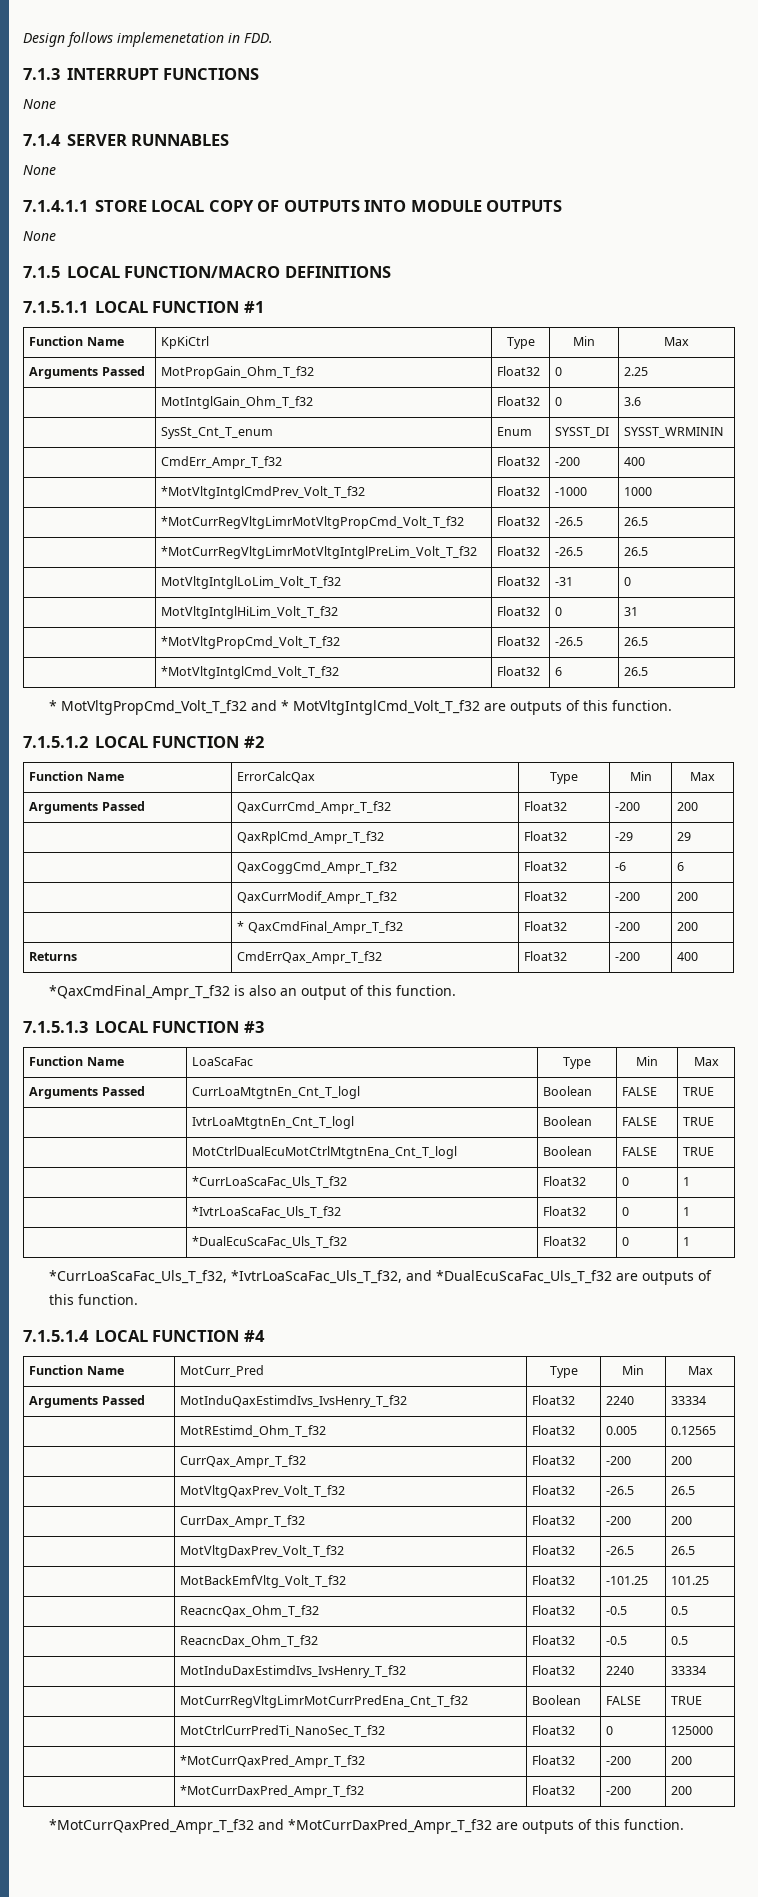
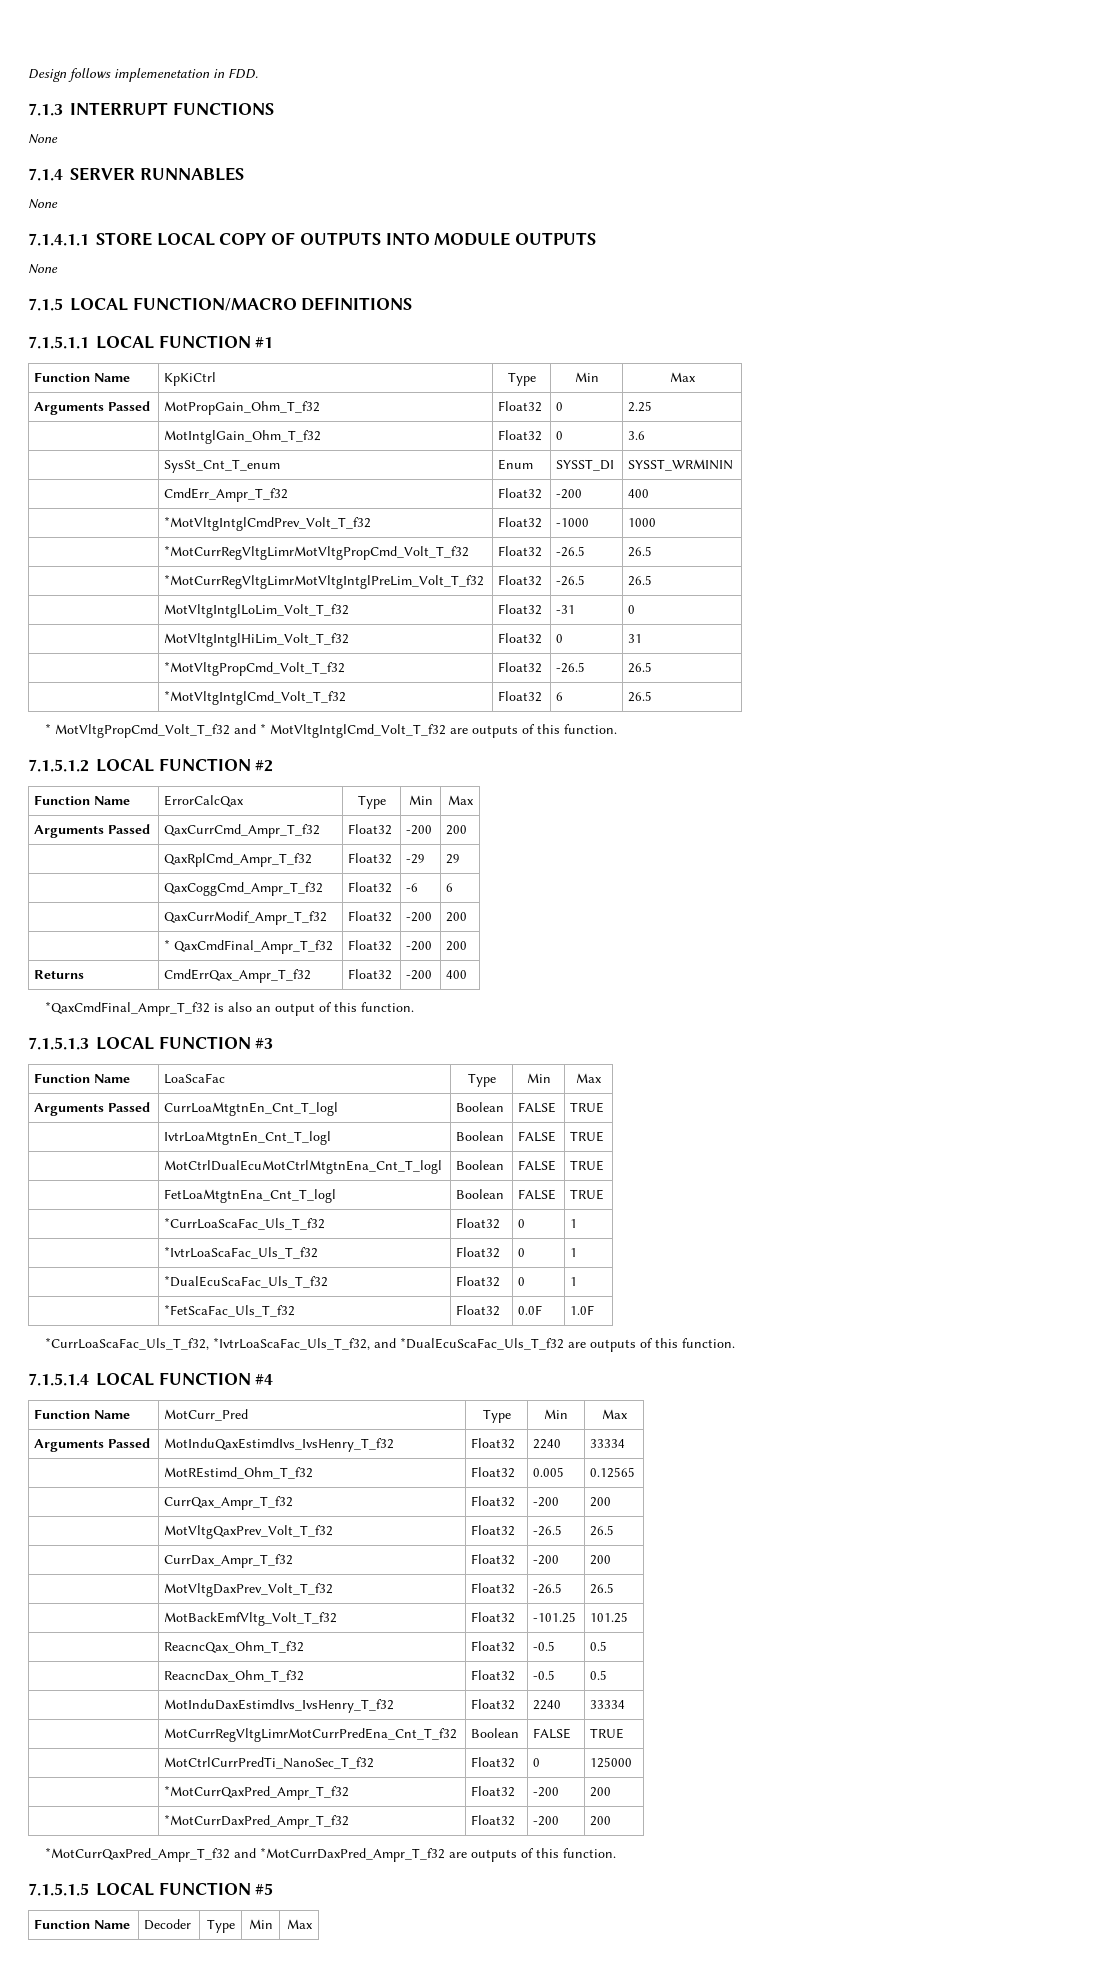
+ | FetLoaMtgtnEna_Cnt_T_logl | Boolean | FALSE | TRUE
+ | *FetScaFac_Uls_T_f32 | Float32 | 0.0F | 1.0F
+ 7.1.5.1.5 LOCAL FUNCTION #5
+ Function Name | Decoder | Type | Min | Max

